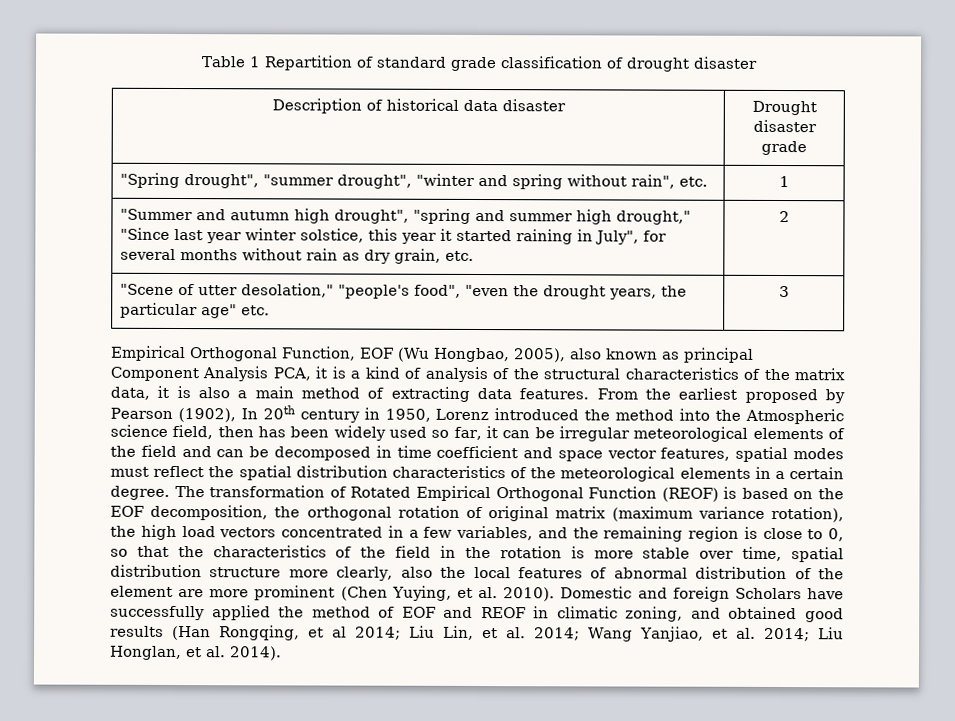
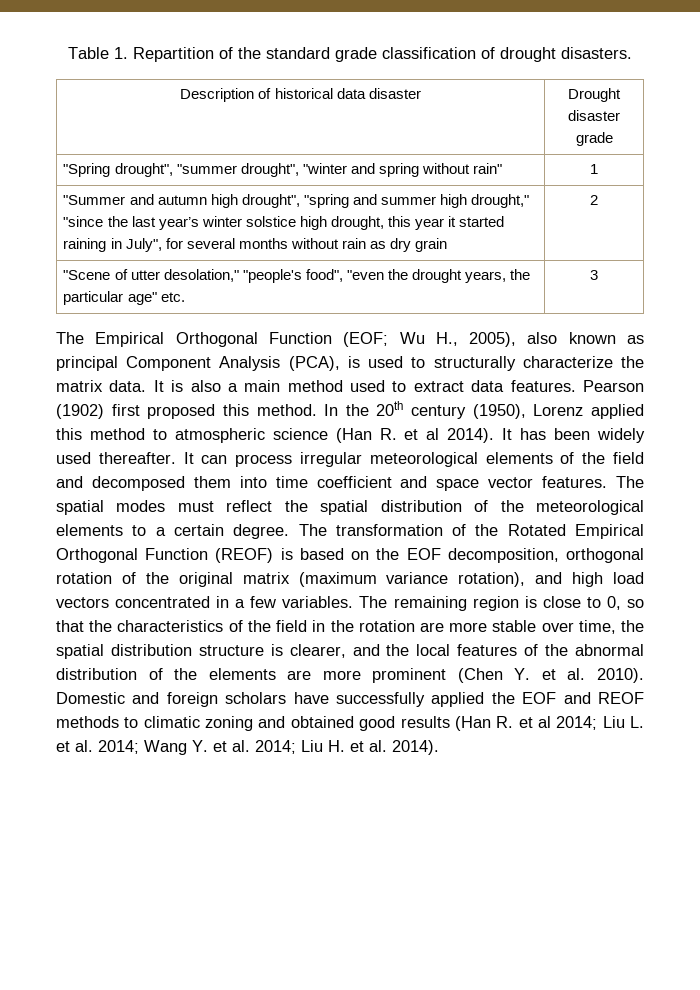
- Table 1 Repartition of standard grade classification of drought disaster
+ Table 1. Repartition of the standard grade classification of drought disasters.
- "Spring drought", "summer drought", "winter and spring without rain", etc. | 1
+ "Spring drought", "summer drought", "winter and spring without rain" | 1
- "Summer and autumn high drought", "spring and summer high drought," "Since last year winter solstice, this year it started raining in July", for several months without rain as dry grain, etc. | 2
+ "Summer and autumn high drought", "spring and summer high drought," "since the last year’s winter solstice high drought, this year it started raining in July", for several months without rain as dry grain | 2
- Empirical Orthogonal Function, EOF (Wu Hongbao, 2005), also known as principal Component Analysis PCA, it is a kind of analysis of the structural characteristics of the matrix data, it is also a main method of extracting data features. From the earliest proposed by Pearson (1902), In 20th century in 1950, Lorenz introduced the method into the Atmospheric science field, then has been widely used so far, it can be irregular meteorological elements of the field and can be decomposed in time coefficient and space vector features, spatial modes must reflect the spatial distribution characteristics of the meteorological elements in a certain degree.
+ The Empirical Orthogonal Function (EOF; Wu H., 2005), also known as principal Component Analysis (PCA), is used to structurally characterize the matrix data. It is also a main method used to extract data features. Pearson (1902) first proposed this method. In the 20th century (1950), Lorenz applied this method to atmospheric science (Han R. et al 2014). It has been widely used thereafter. It can process irregular meteorological elements of the field and decomposed them into time coefficient and space vector features. The spatial modes must reflect the spatial distribution of the meteorological elements to a certain degree.
- The transformation of Rotated Empirical Orthogonal Function (REOF) is based on the EOF decomposition, the orthogonal rotation of original matrix (maximum variance rotation), the high load vectors concentrated in a few variables, and the remaining region is close to 0, so that the characteristics of the field in the rotation is more stable over time, spatial distribution structure more clearly, also the local features of abnormal distribution of the element are more prominent (Chen Yuying, et al. 2010).
+ The transformation of the Rotated Empirical Orthogonal Function (REOF) is based on the EOF decomposition, orthogonal rotation of the original matrix (maximum variance rotation), and high load vectors concentrated in a few variables. The remaining region is close to 0, so that the characteristics of the field in the rotation are more stable over time, the spatial distribution structure is clearer, and the local features of the abnormal distribution of the elements are more prominent (Chen Y. et al. 2010).
- Domestic and foreign Scholars have successfully applied the method of EOF and REOF in climatic zoning, and obtained good results (Han Rongqing, et al 2014; Liu Lin, et al. 2014; Wang Yanjiao, et al. 2014; Liu Honglan, et al. 2014).
+ Domestic and foreign scholars have successfully applied the EOF and REOF methods to climatic zoning and obtained good results (Han R. et al 2014; Liu L. et al. 2014; Wang Y. et al. 2014; Liu H. et al. 2014).

